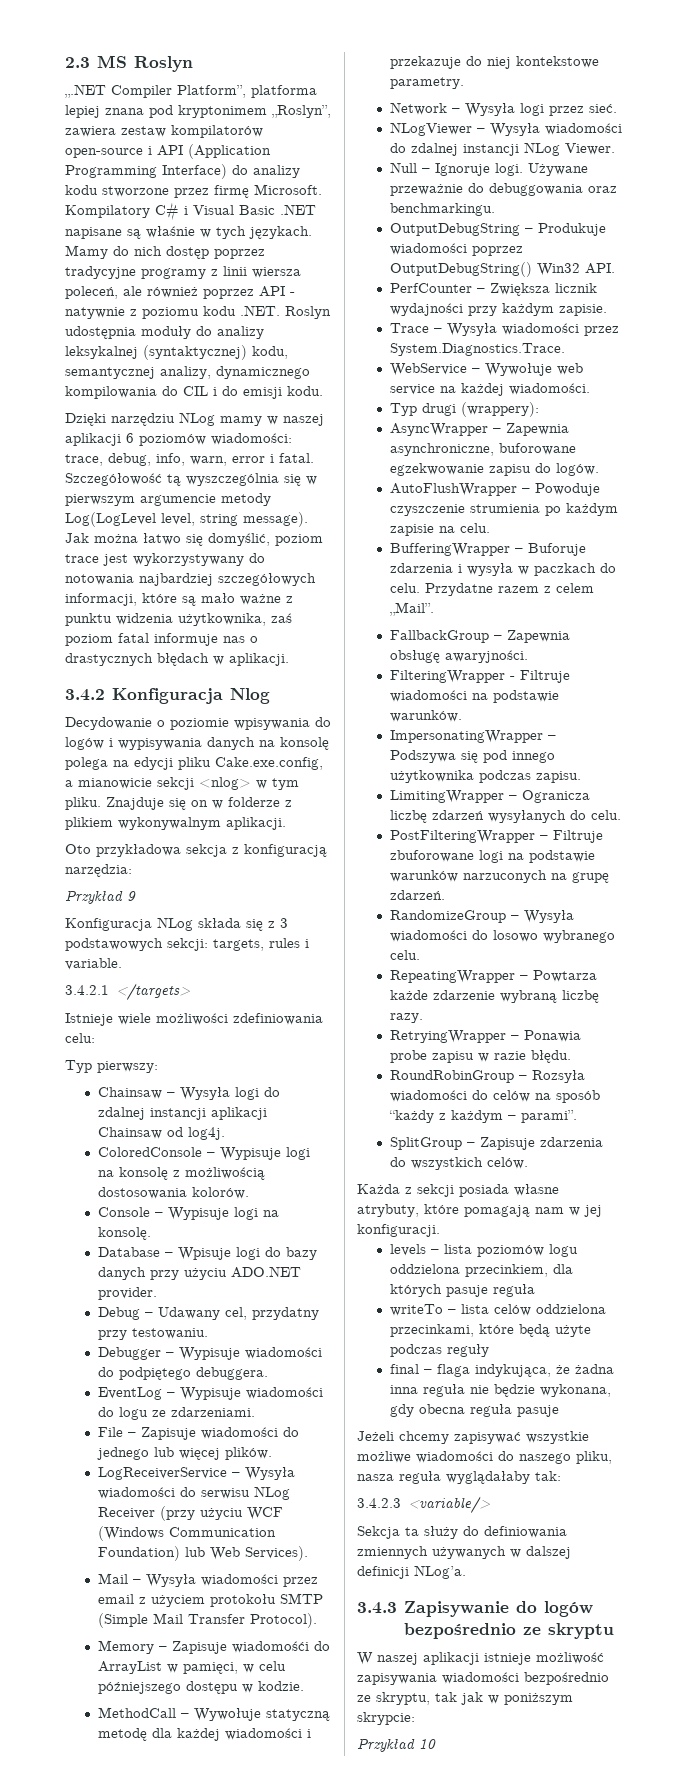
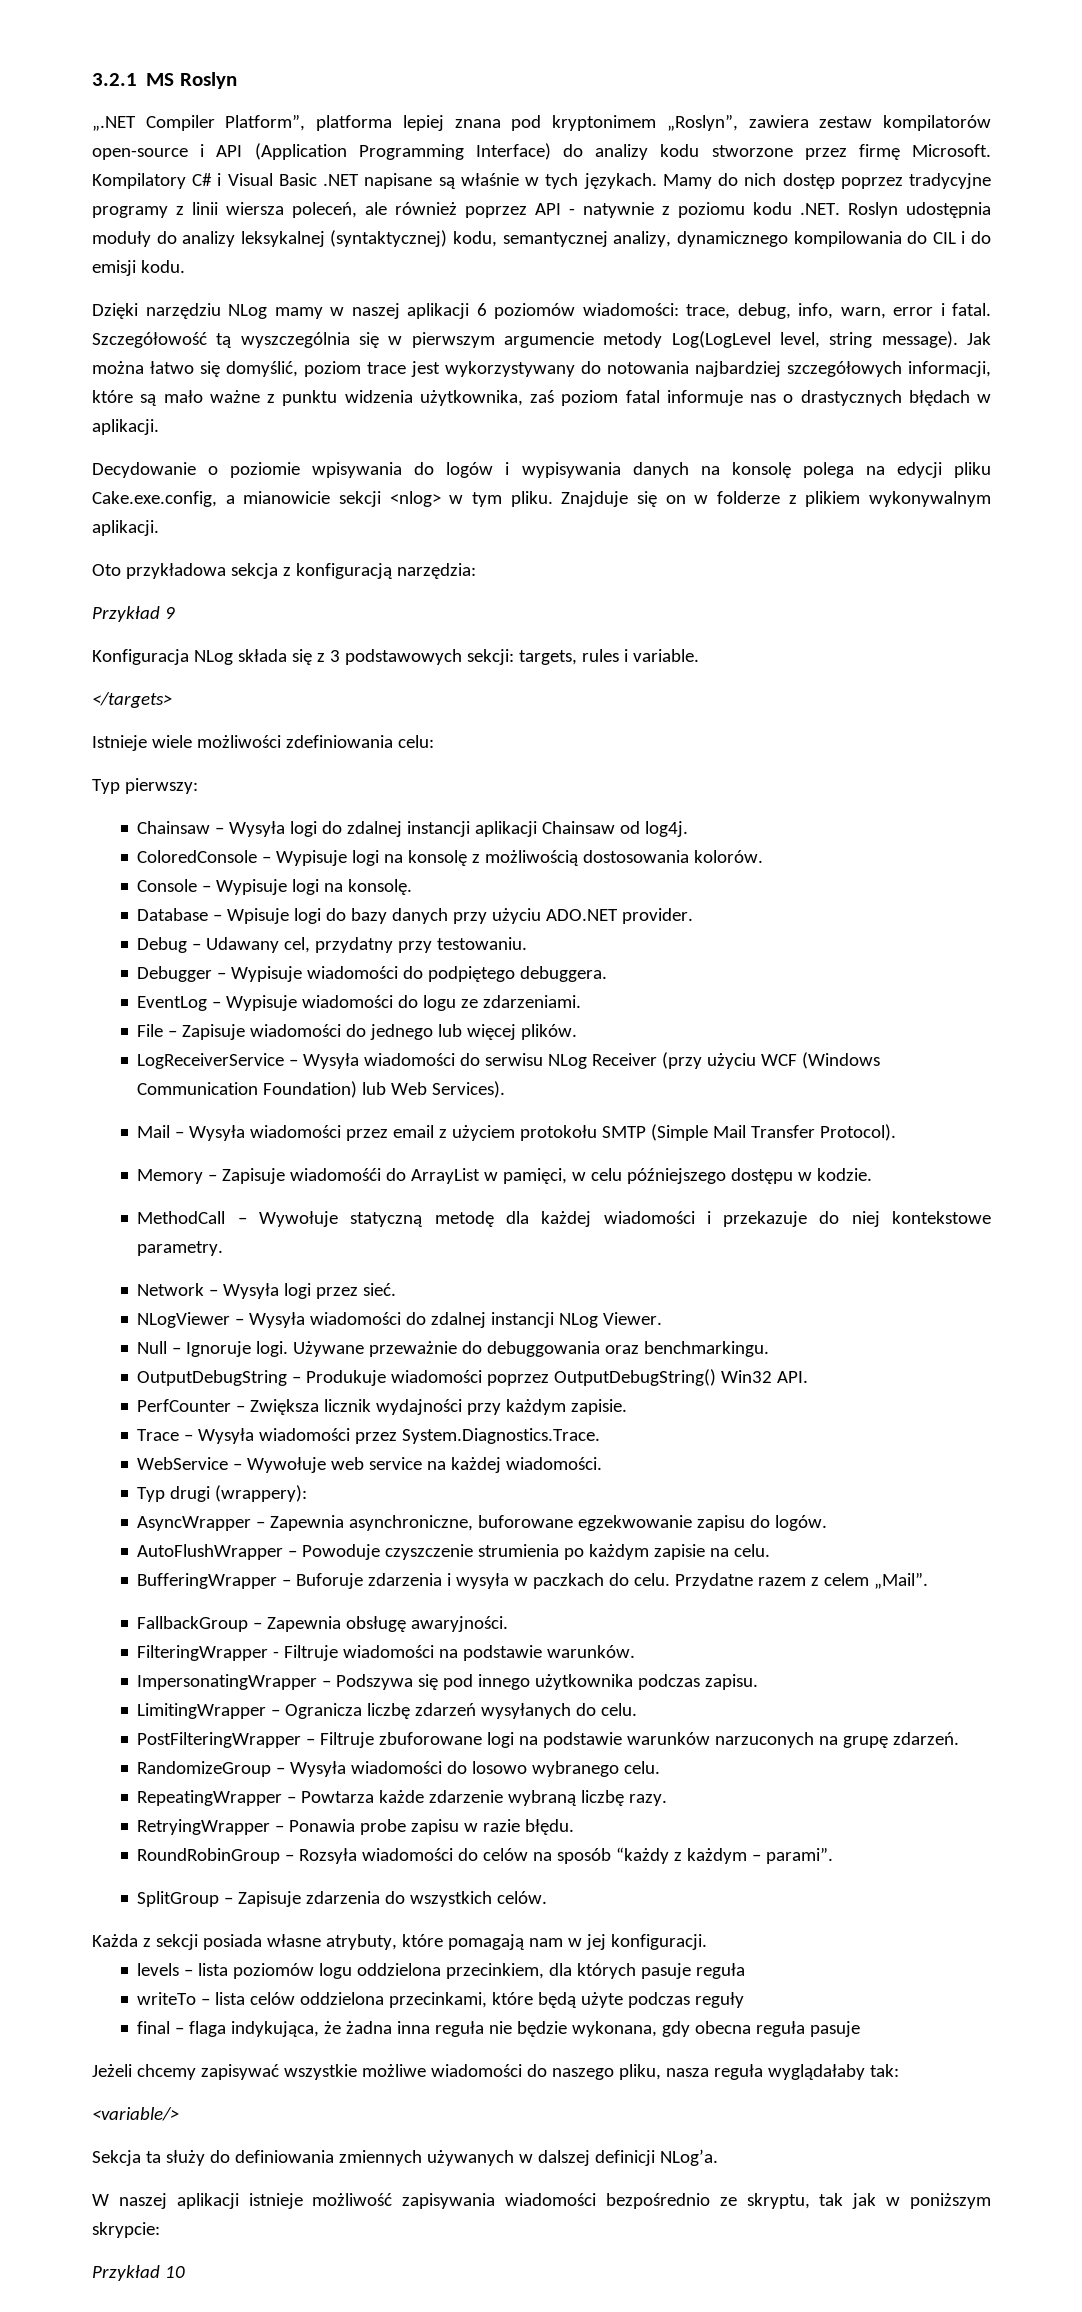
- 2.3 MS Roslyn
+ 3.2.1 MS Roslyn
- 3.4.2 Konfiguracja Nlog
- 3.4.2.1 </targets>
+ </targets>
- 3.4.2.3 <variable/>
+ <variable/>
- 3.4.3 Zapisywanie do logów bezpośrednio ze skryptu

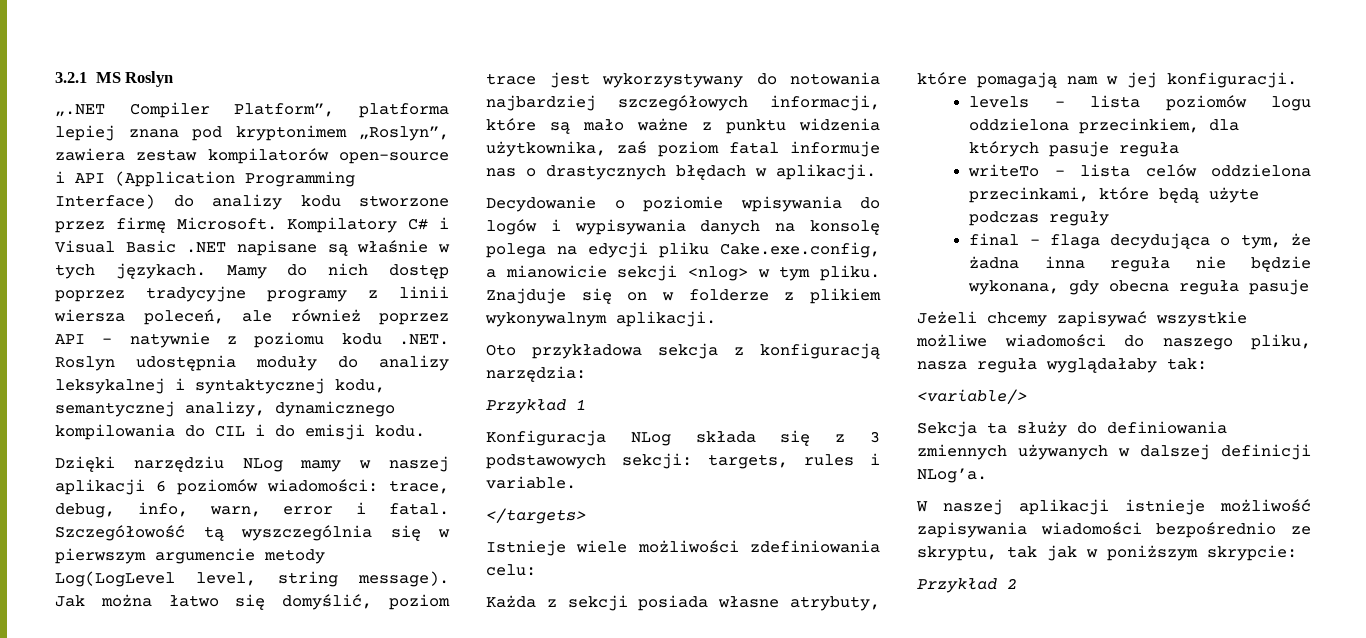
- Mamy do nich dostęp poprzez tradycyjne programy z linii wiersza poleceń, ale również poprzez API - natywnie z poziomu kodu .NET. Roslyn udostępnia moduły do analizy leksykalnej (syntaktycznej) kodu, semantycznej analizy, dynamicznego kompilowania do CIL i do emisji kodu.
+ Mamy do nich dostęp poprzez tradycyjne programy z linii wiersza poleceń, ale również poprzez API - natywnie z poziomu kodu .NET. Roslyn udostępnia moduły do analizy leksykalnej i syntaktycznej kodu, semantycznej analizy, dynamicznego kompilowania do CIL i do emisji kodu.
- Przykład 9
+ Przykład 1
- Typ pierwszy:
- Chainsaw – Wysyła logi do zdalnej instancji aplikacji Chainsaw od log4j.
- ColoredConsole – Wypisuje logi na konsolę z możliwością dostosowania kolorów.
- Console – Wypisuje logi na konsolę.
- Database – Wpisuje logi do bazy danych przy użyciu ADO.NET provider.
- Debug – Udawany cel, przydatny przy testowaniu.
- Debugger – Wypisuje wiadomości do podpiętego debuggera.
- EventLog – Wypisuje wiadomości do logu ze zdarzeniami.
- File – Zapisuje wiadomości do jednego lub więcej plików.
- LogReceiverService – Wysyła wiadomości do serwisu NLog Receiver (przy użyciu WCF (Windows Communication Foundation) lub Web Services).
- Mail – Wysyła wiadomości przez email z użyciem protokołu SMTP (Simple Mail Transfer Protocol).
- Memory – Zapisuje wiadomośći do ArrayList w pamięci, w celu późniejszego dostępu w kodzie.
- MethodCall – Wywołuje statyczną metodę dla każdej wiadomości i przekazuje do niej kontekstowe parametry.
- Network – Wysyła logi przez sieć.
- NLogViewer – Wysyła wiadomości do zdalnej instancji NLog Viewer.
- Null – Ignoruje logi. Używane przeważnie do debuggowania oraz benchmarkingu.
- OutputDebugString – Produkuje wiadomości poprzez OutputDebugString() Win32 API.
- PerfCounter – Zwiększa licznik wydajności przy każdym zapisie.
- Trace – Wysyła wiadomości przez System.Diagnostics.Trace.
- WebService – Wywołuje web service na każdej wiadomości.
- Typ drugi (wrappery):
- AsyncWrapper – Zapewnia asynchroniczne, buforowane egzekwowanie zapisu do logów.
- AutoFlushWrapper – Powoduje czyszczenie strumienia po każdym zapisie na celu.
- BufferingWrapper – Buforuje zdarzenia i wysyła w paczkach do celu. Przydatne razem z celem „Mail”.
- FallbackGroup – Zapewnia obsługę awaryjności.
- FilteringWrapper - Filtruje wiadomości na podstawie warunków.
- ImpersonatingWrapper – Podszywa się pod innego użytkownika podczas zapisu.
- LimitingWrapper – Ogranicza liczbę zdarzeń wysyłanych do celu.
- PostFilteringWrapper – Filtruje zbuforowane logi na podstawie warunków narzuconych na grupę zdarzeń.
- RandomizeGroup – Wysyła wiadomości do losowo wybranego celu.
- RepeatingWrapper – Powtarza każde zdarzenie wybraną liczbę razy.
- RetryingWrapper – Ponawia probe zapisu w razie błędu.
- RoundRobinGroup – Rozsyła wiadomości do celów na sposób “każdy z każdym – parami”.
- SplitGroup – Zapisuje zdarzenia do wszystkich celów.
- final – flaga indykująca, że żadna inna reguła nie będzie wykonana, gdy obecna reguła pasuje
+ final – flaga decydująca o tym, że żadna inna reguła nie będzie wykonana, gdy obecna reguła pasuje
- Przykład 10
+ Przykład 2

